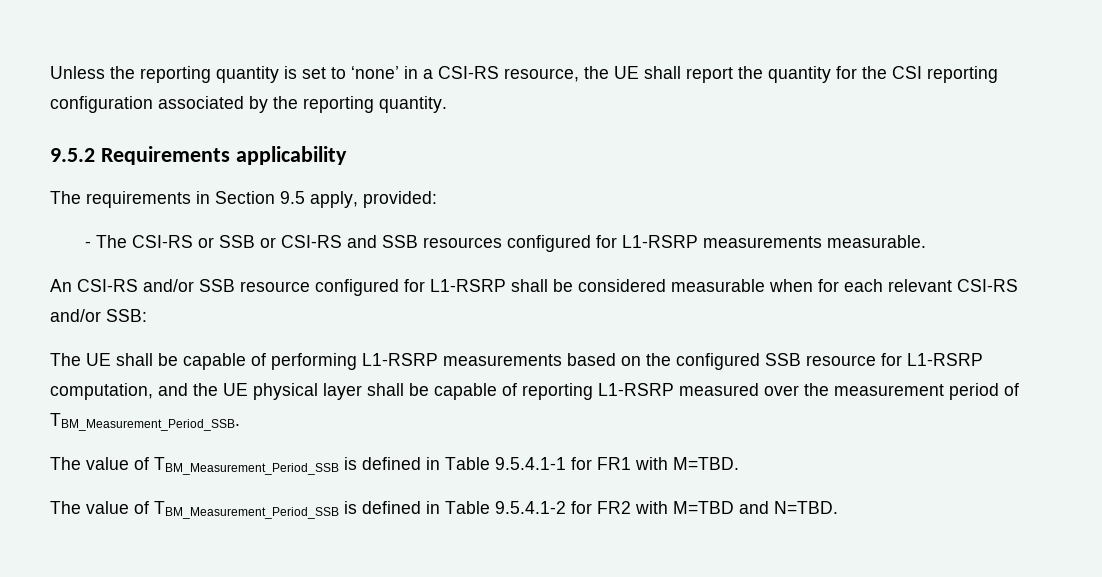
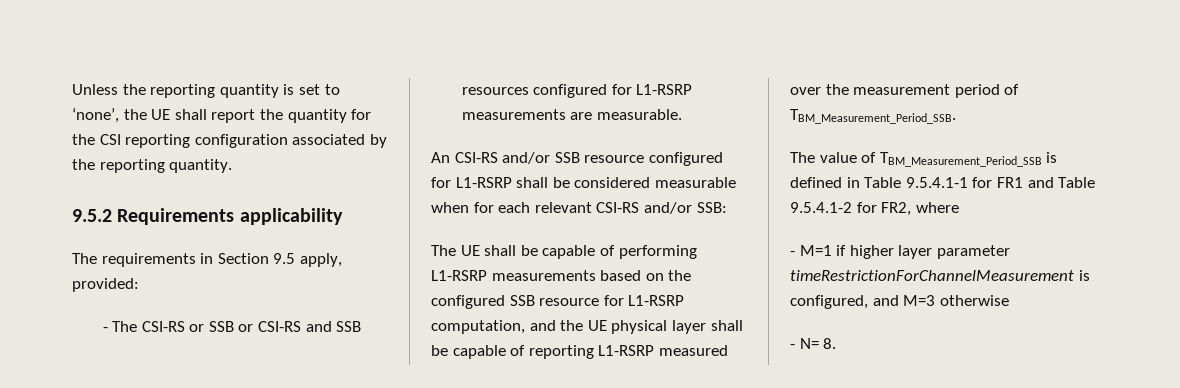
- Unless the reporting quantity is set to ‘none’ in a CSI-RS resource, the UE shall report the quantity for the CSI reporting configuration associated by the reporting quantity.
+ Unless the reporting quantity is set to ‘none’, the UE shall report the quantity for the CSI reporting configuration associated by the reporting quantity.
- - The CSI-RS or SSB or CSI-RS and SSB resources configured for L1-RSRP measurements measurable.
+ - The CSI-RS or SSB or CSI-RS and SSB resources configured for L1-RSRP measurements are measurable.
- The value of TBM_Measurement_Period_SSB is defined in Table 9.5.4.1-1 for FR1 with M=TBD.
- The value of TBM_Measurement_Period_SSB is defined in Table 9.5.4.1-2 for FR2 with M=TBD and N=TBD.
+ The value of TBM_Measurement_Period_SSB is defined in Table 9.5.4.1-1 for FR1 and Table 9.5.4.1-2 for FR2, where
+ - M=1 if higher layer parameter timeRestrictionForChannelMeasurement is configured, and M=3 otherwise
+ - N= 8.

